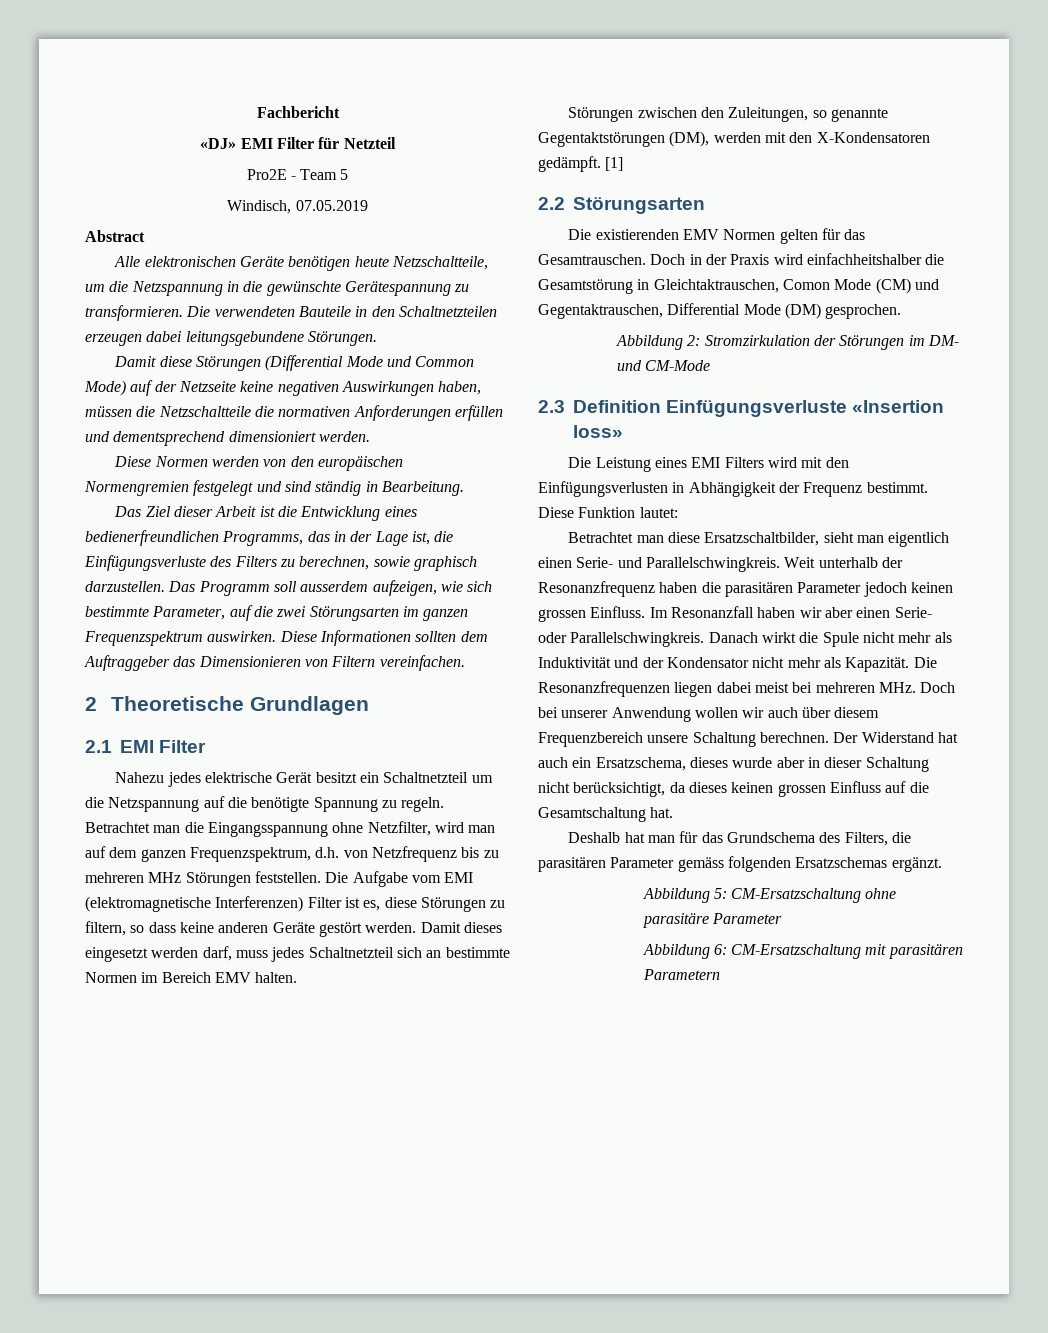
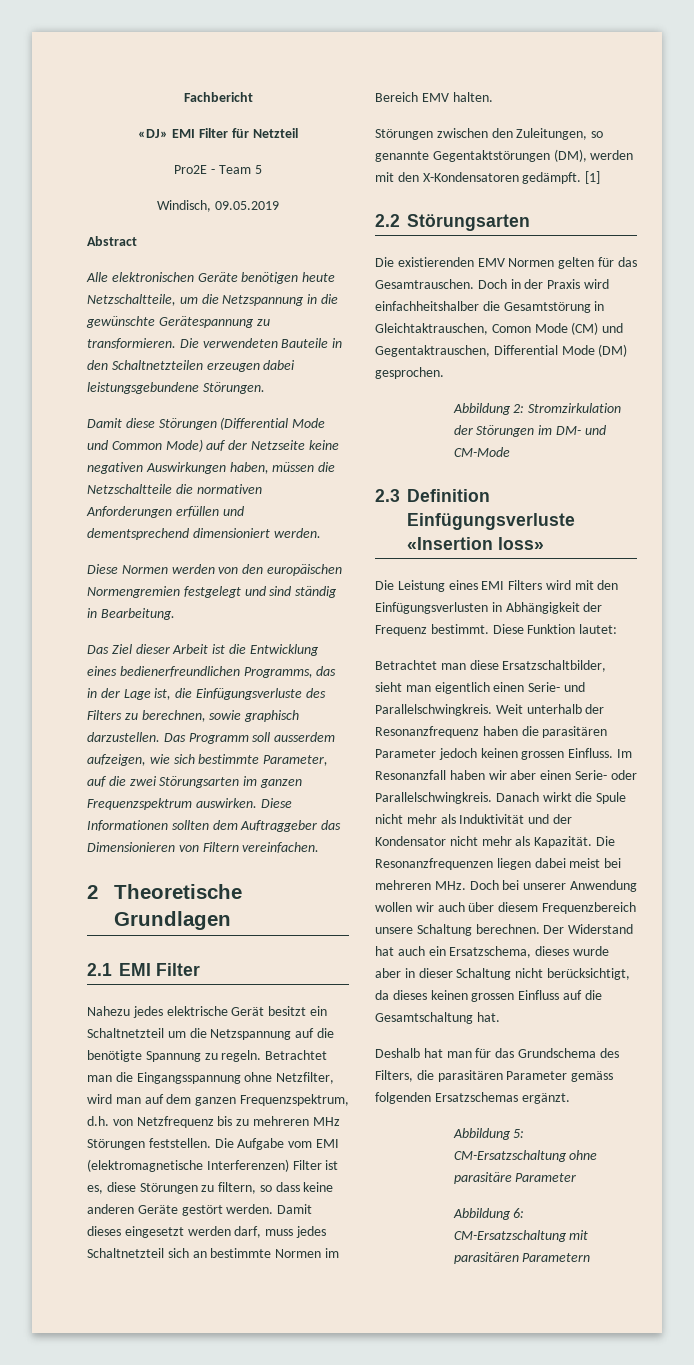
- Windisch, 07.05.2019
+ Windisch, 09.05.2019
- Die verwendeten Bauteile in den Schaltnetzteilen erzeugen dabei leitungsgebundene Störungen.
+ Die verwendeten Bauteile in den Schaltnetzteilen erzeugen dabei leistungsgebundene Störungen.

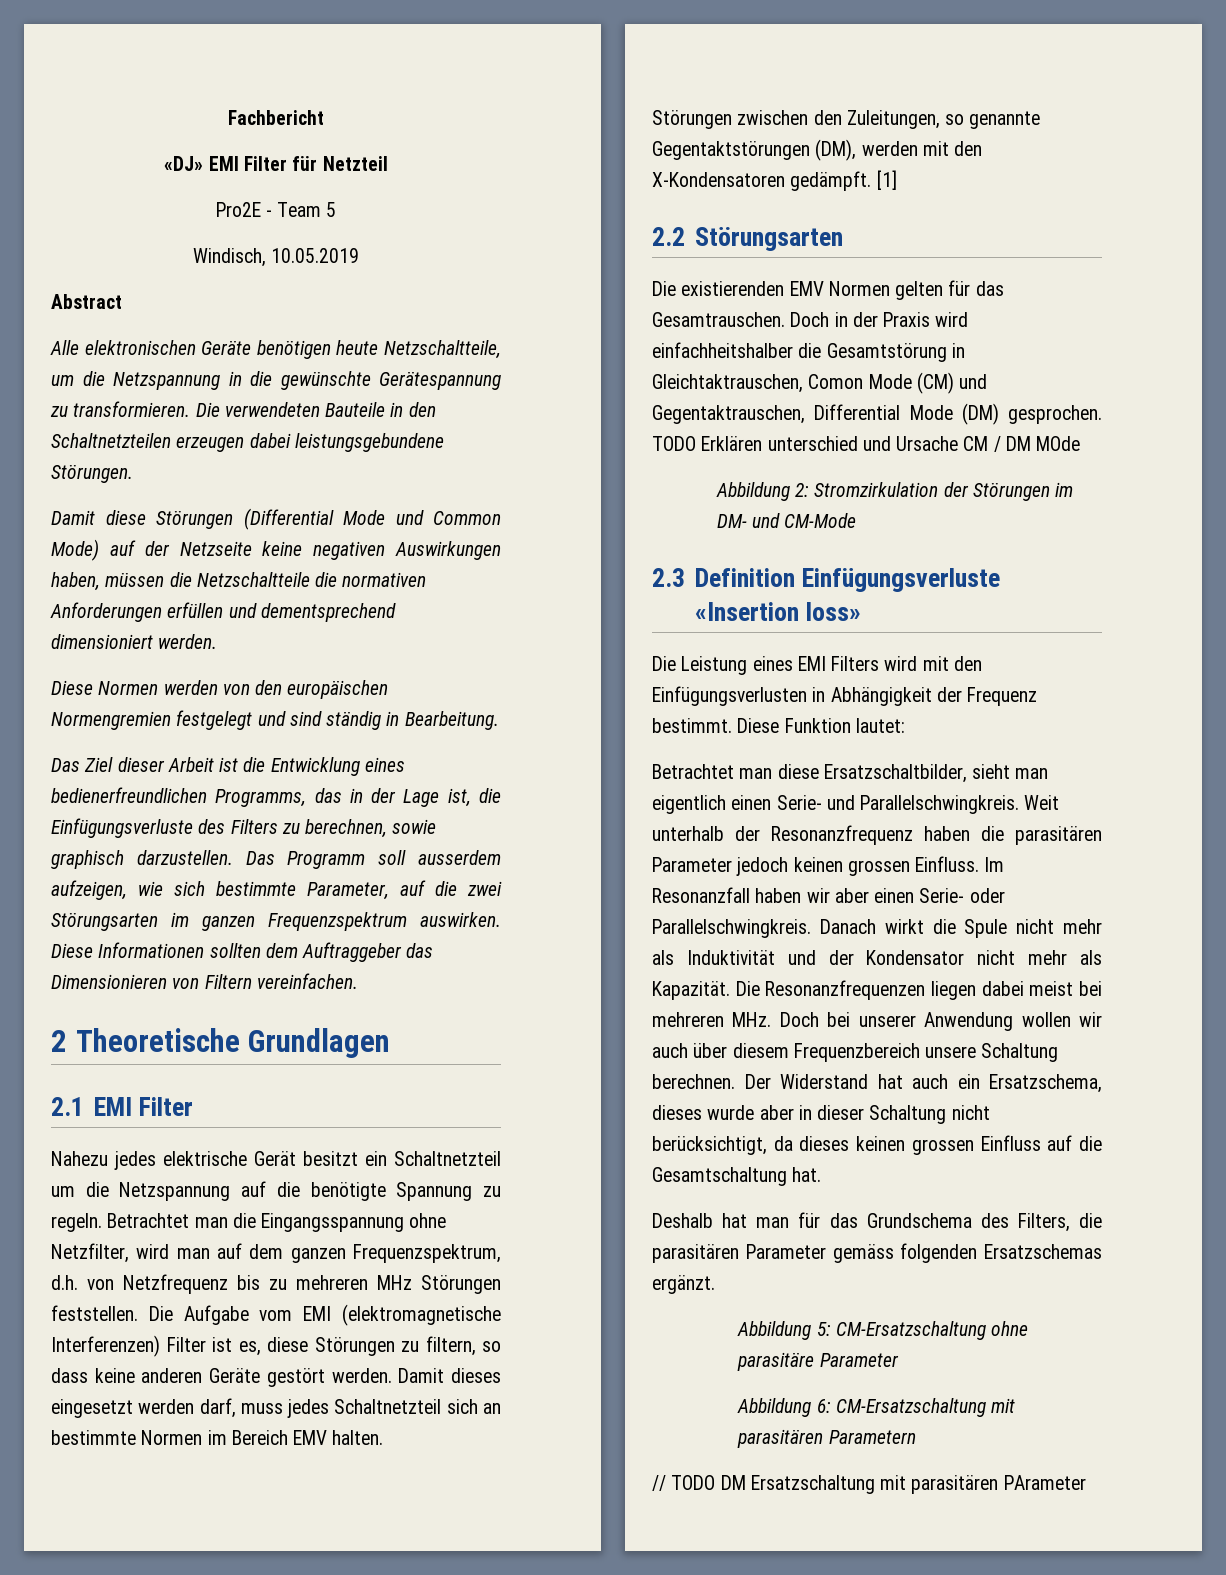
- Windisch, 09.05.2019
+ Windisch, 10.05.2019
+ TODO Erklären unterschied und Ursache CM / DM MOde
+ // TODO DM Ersatzschaltung mit parasitären PArameter

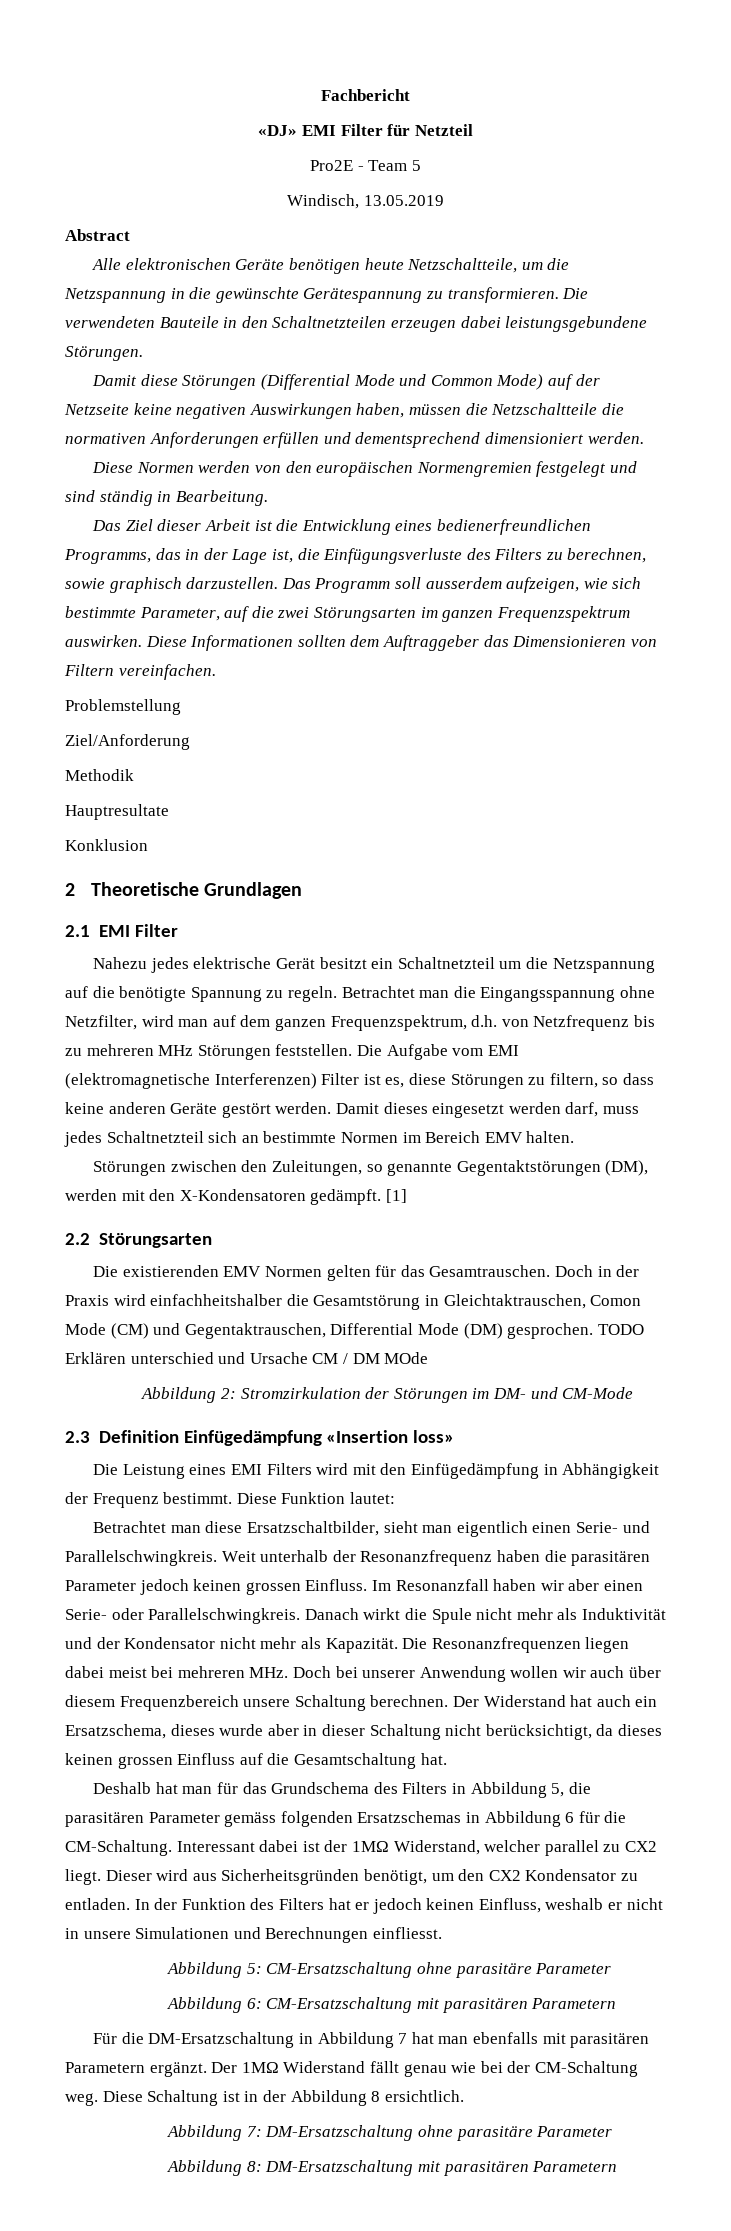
- Windisch, 10.05.2019
+ Windisch, 13.05.2019
+ Problemstellung
+ Ziel/Anforderung
+ Methodik
+ Hauptresultate
+ Konklusion
- 2.3 Definition Einfügungsverluste «Insertion loss»
+ 2.3 Definition Einfügedämpfung «Insertion loss»
- Die Leistung eines EMI Filters wird mit den Einfügungsverlusten in Abhängigkeit der Frequenz bestimmt.
+ Die Leistung eines EMI Filters wird mit den Einfügedämpfung in Abhängigkeit der Frequenz bestimmt.
- Deshalb hat man für das Grundschema des Filters, die parasitären Parameter gemäss folgenden Ersatzschemas ergänzt.
+ Deshalb hat man für das Grundschema des Filters in Abbildung 5, die parasitären Parameter gemäss folgenden Ersatzschemas in Abbildung 6 für die CM-Schaltung. Interessant dabei ist der 1MΩ Widerstand, welcher parallel zu CX2 liegt. Dieser wird aus Sicherheitsgründen benötigt, um den CX2 Kondensator zu entladen. In der Funktion des Filters hat er jedoch keinen Einfluss, weshalb er nicht in unsere Simulationen und Berechnungen einfliesst.
- // TODO DM Ersatzschaltung mit parasitären PArameter
+ Für die DM-Ersatzschaltung in Abbildung 7 hat man ebenfalls mit parasitären Parametern ergänzt. Der 1MΩ Widerstand fällt genau wie bei der CM-Schaltung weg. Diese Schaltung ist in der Abbildung 8 ersichtlich.
+ Abbildung 7: DM-Ersatzschaltung ohne parasitäre Parameter
+ Abbildung 8: DM-Ersatzschaltung mit parasitären Parametern

